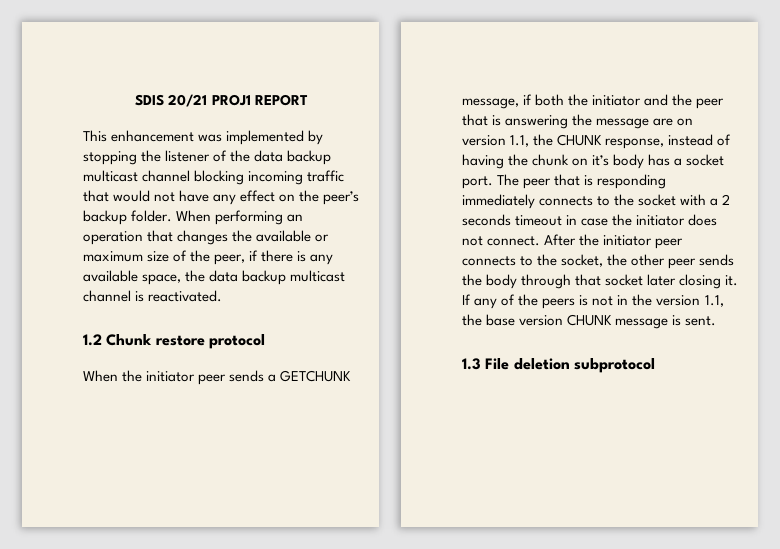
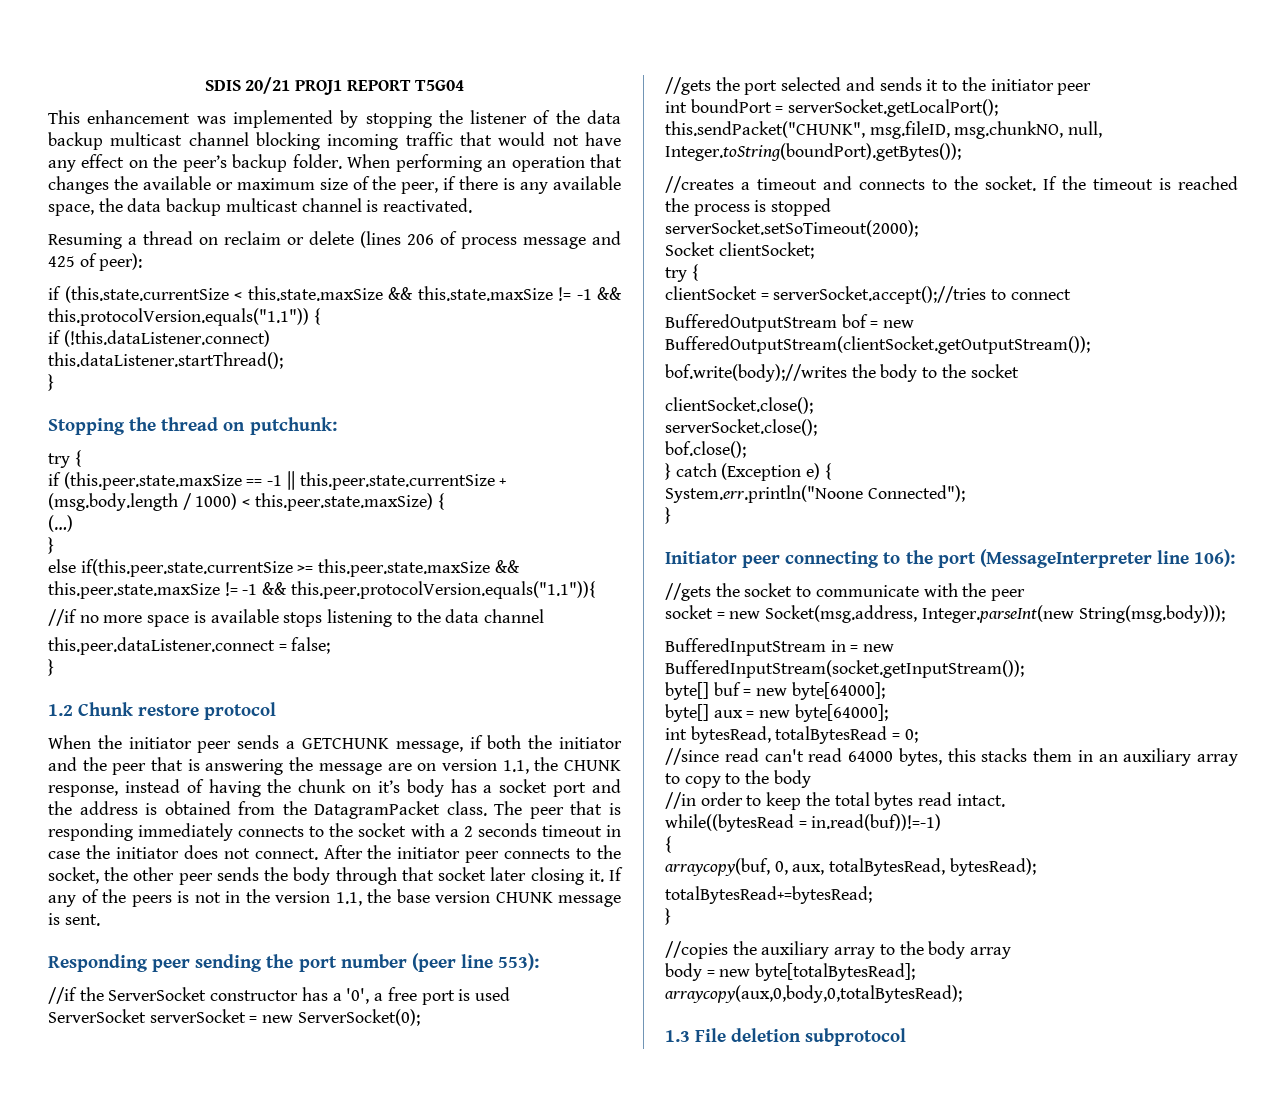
- SDIS 20/21 PROJ1 REPORT
+ SDIS 20/21 PROJ1 REPORT T5G04
+ Resuming a thread on reclaim or delete (lines 206 of process message and 425 of peer):
+ if (this.state.currentSize < this.state.maxSize && this.state.maxSize != -1 && this.protocolVersion.equals("1.1")) {
+ if (!this.dataListener.connect)
+ this.dataListener.startThread();
+ }
+ Stopping the thread on putchunk:
+ try {
+ if (this.peer.state.maxSize == -1 || this.peer.state.currentSize + (msg.body.length / 1000) < this.peer.state.maxSize) {
+ (…)
+ }
+ else if(this.peer.state.currentSize >= this.peer.state.maxSize && this.peer.state.maxSize != -1 && this.peer.protocolVersion.equals("1.1")){
+ //if no more space is available stops listening to the data channel
+ this.peer.dataListener.connect = false;
+ }
- When the initiator peer sends a GETCHUNK message, if both the initiator and the peer that is answering the message are on version 1.1, the CHUNK response, instead of having the chunk on it’s body has a socket port.
+ When the initiator peer sends a GETCHUNK message, if both the initiator and the peer that is answering the message are on version 1.1, the CHUNK response, instead of having the chunk on it’s body has a socket port and the address is obtained from the DatagramPacket class.
+ Responding peer sending the port number (peer line 553):
+ //if the ServerSocket constructor has a '0', a free port is used
+ ServerSocket serverSocket = new ServerSocket(0);
+ //gets the port selected and sends it to the initiator peer
+ int boundPort = serverSocket.getLocalPort();
+ this.sendPacket("CHUNK", msg.fileID, msg.chunkNO, null, Integer.toString(boundPort).getBytes());
+ //creates a timeout and connects to the socket. If the timeout is reached the process is stopped
+ serverSocket.setSoTimeout(2000);
+ Socket clientSocket;
+ try {
+ clientSocket = serverSocket.accept();//tries to connect
+ BufferedOutputStream bof = new BufferedOutputStream(clientSocket.getOutputStream());
+ bof.write(body);//writes the body to the socket
+ clientSocket.close();
+ serverSocket.close();
+ bof.close();
+ } catch (Exception e) {
+ System.err.println("Noone Connected");
+ }
+ Initiator peer connecting to the port (MessageInterpreter line 106):
+ //gets the socket to communicate with the peer
+ socket = new Socket(msg.address, Integer.parseInt(new String(msg.body)));
+ BufferedInputStream in = new BufferedInputStream(socket.getInputStream());
+ byte[] buf = new byte[64000];
+ byte[] aux = new byte[64000];
+ int bytesRead, totalBytesRead = 0;
+ //since read can't read 64000 bytes, this stacks them in an auxiliary array to copy to the body
+ //in order to keep the total bytes read intact.
+ while((bytesRead = in.read(buf))!=-1)
+ {
+ arraycopy(buf, 0, aux, totalBytesRead, bytesRead);
+ totalBytesRead+=bytesRead;
+ }
+ //copies the auxiliary array to the body array
+ body = new byte[totalBytesRead];
+ arraycopy(aux,0,body,0,totalBytesRead);

